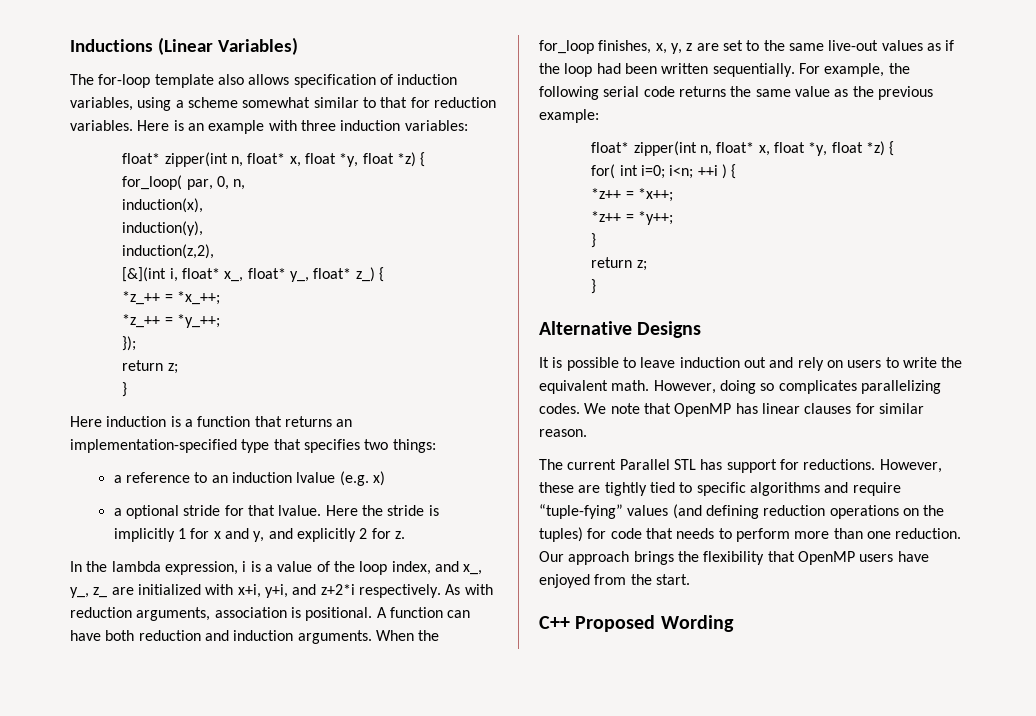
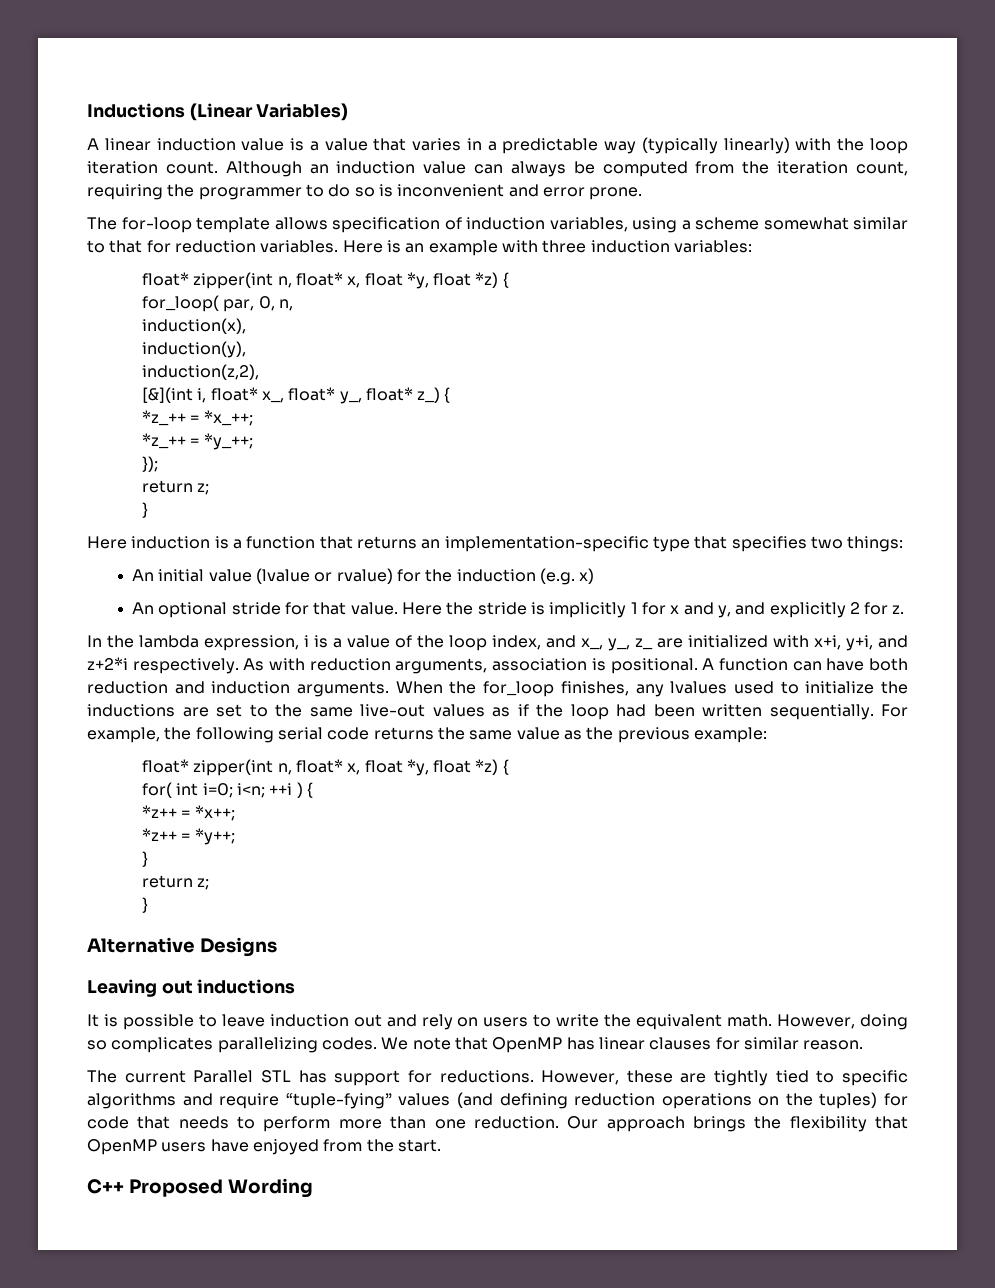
+ A linear induction value is a value that varies in a predictable way (typically linearly) with the loop iteration count. Although an induction value can always be computed from the iteration count, requiring the programmer to do so is inconvenient and error prone.
- The for-loop template also allows specification of induction variables, using a scheme somewhat similar to that for reduction variables.
+ The for-loop template allows specification of induction variables, using a scheme somewhat similar to that for reduction variables.
- Here induction is a function that returns an implementation-specified type that specifies two things:
+ Here induction is a function that returns an implementation-specific type that specifies two things:
- a reference to an induction lvalue (e.g. x)
+ An initial value (lvalue or rvalue) for the induction (e.g. x)
- a optional stride for that lvalue.
+ An optional stride for that value.
- When the for_loop finishes, x, y, z are set to the same live-out values as if the loop had been written sequentially.
+ When the for_loop finishes, any lvalues used to initialize the inductions are set to the same live-out values as if the loop had been written sequentially.
+ Leaving out inductions

